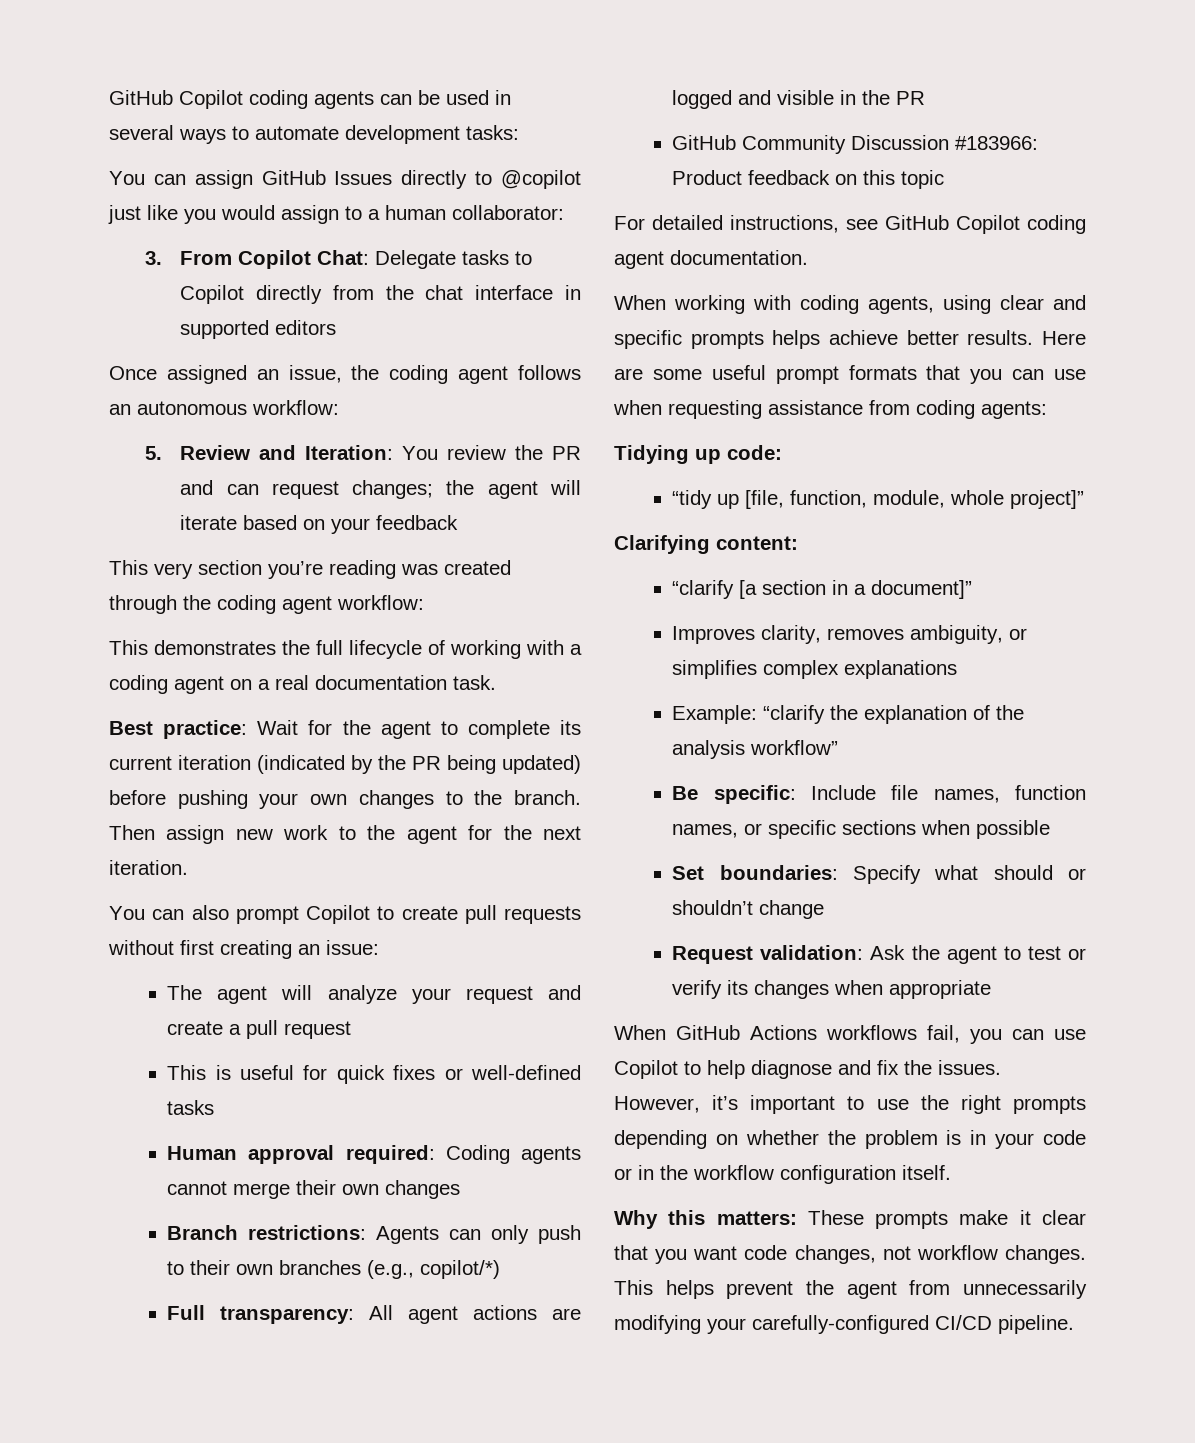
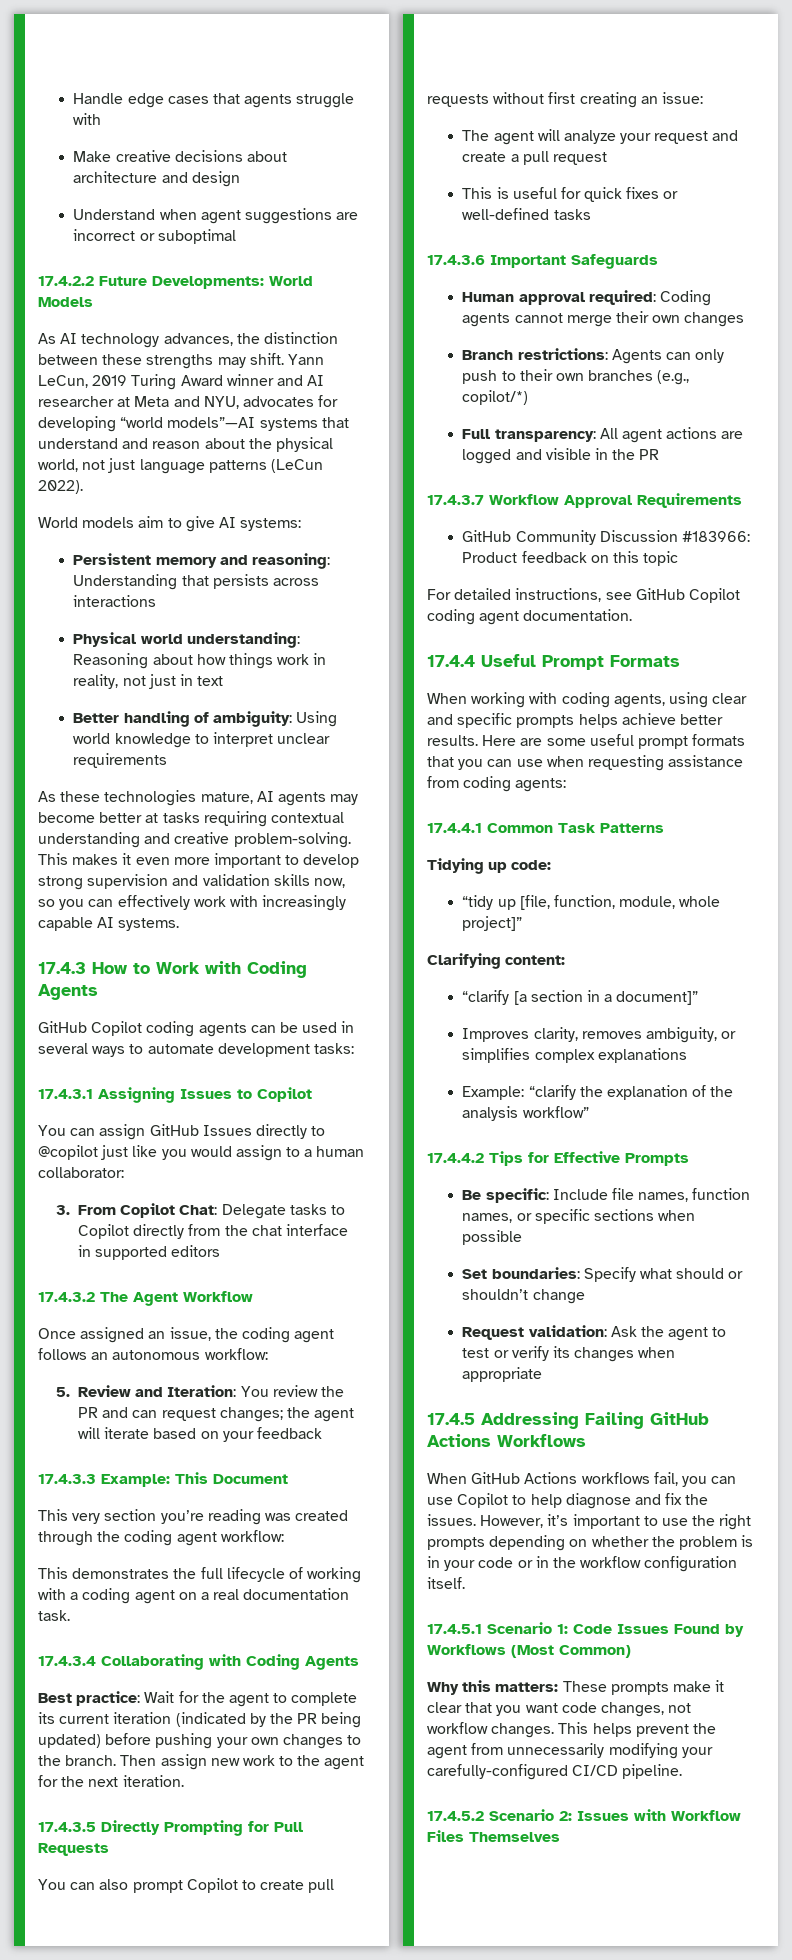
+ Handle edge cases that agents struggle with
+ Make creative decisions about architecture and design
+ Understand when agent suggestions are incorrect or suboptimal
+ 17.4.2.2 Future Developments: World Models
+ As AI technology advances, the distinction between these strengths may shift. Yann LeCun, 2019 Turing Award winner and AI researcher at Meta and NYU, advocates for developing “world models”—AI systems that understand and reason about the physical world, not just language patterns (LeCun 2022).
+ World models aim to give AI systems:
+ Persistent memory and reasoning: Understanding that persists across interactions
+ Physical world understanding: Reasoning about how things work in reality, not just in text
+ Better handling of ambiguity: Using world knowledge to interpret unclear requirements
+ As these technologies mature, AI agents may become better at tasks requiring contextual understanding and creative problem-solving. This makes it even more important to develop strong supervision and validation skills now, so you can effectively work with increasingly capable AI systems.
+ 17.4.3 How to Work with Coding Agents
+ 17.4.3.1 Assigning Issues to Copilot
+ 17.4.3.2 The Agent Workflow
+ 17.4.3.3 Example: This Document
+ 17.4.3.4 Collaborating with Coding Agents
+ 17.4.3.5 Directly Prompting for Pull Requests
+ 17.4.3.6 Important Safeguards
+ 17.4.3.7 Workflow Approval Requirements
+ 17.4.4 Useful Prompt Formats
+ 17.4.4.1 Common Task Patterns
+ 17.4.4.2 Tips for Effective Prompts
+ 17.4.5 Addressing Failing GitHub Actions Workflows
+ 17.4.5.1 Scenario 1: Code Issues Found by Workflows (Most Common)
+ 17.4.5.2 Scenario 2: Issues with Workflow Files Themselves

